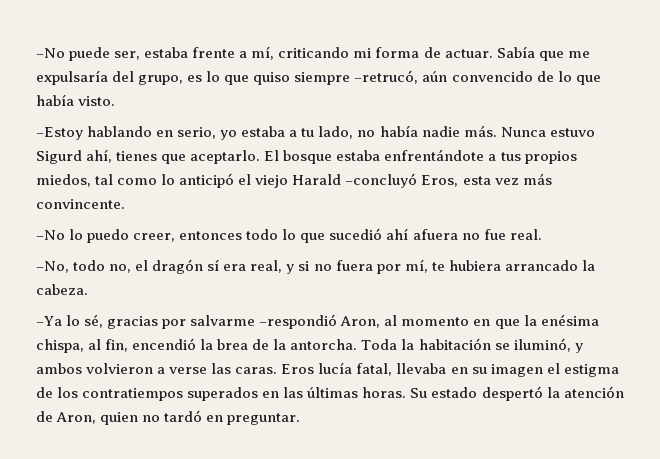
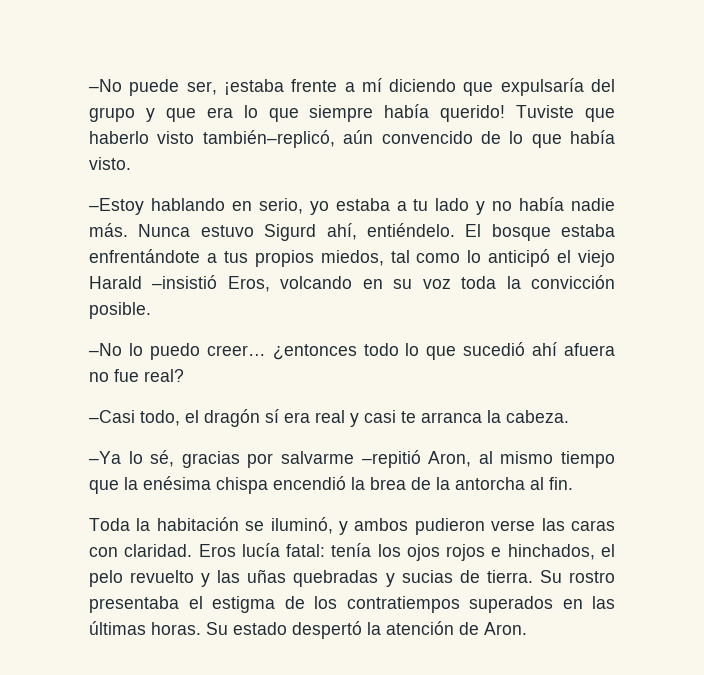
- –No puede ser, estaba frente a mí, criticando mi forma de actuar. Sabía que me expulsaría del grupo, es lo que quiso siempre –retrucó, aún convencido de lo que había visto.
+ –No puede ser, ¡estaba frente a mí diciendo que expulsaría del grupo y que era lo que siempre había querido! Tuviste que haberlo visto también–replicó, aún convencido de lo que había visto.
- –Estoy hablando en serio, yo estaba a tu lado, no había nadie más.
+ –Estoy hablando en serio, yo estaba a tu lado y no había nadie más.
- Nunca estuvo Sigurd ahí, tienes que aceptarlo.
+ Nunca estuvo Sigurd ahí, entiéndelo.
- El bosque estaba enfrentándote a tus propios miedos, tal como lo anticipó el viejo Harald –concluyó Eros, esta vez más convincente.
+ El bosque estaba enfrentándote a tus propios miedos, tal como lo anticipó el viejo Harald –insistió Eros, volcando en su voz toda la convicción posible.
- –No lo puedo creer, entonces todo lo que sucedió ahí afuera no fue real.
- –No, todo no, el dragón sí era real, y si no fuera por mí, te hubiera arrancado la cabeza.
+ –No lo puedo creer… ¿entonces todo lo que sucedió ahí afuera no fue real?
+ –Casi todo, el dragón sí era real y casi te arranca la cabeza.
- –Ya lo sé, gracias por salvarme –respondió Aron, al momento en que la enésima chispa, al fin, encendió la brea de la antorcha. Toda la habitación se iluminó, y ambos volvieron a verse las caras. Eros lucía fatal, llevaba en su imagen el estigma de los contratiempos superados en las últimas horas.
+ –Ya lo sé, gracias por salvarme –repitió Aron, al mismo tiempo que la enésima chispa encendió la brea de la antorcha al fin.
+ Toda la habitación se iluminó, y ambos pudieron verse las caras con claridad. Eros lucía fatal: tenía los ojos rojos e hinchados, el pelo revuelto y las uñas quebradas y sucias de tierra. Su rostro presentaba el estigma de los contratiempos superados en las últimas horas.
- Su estado despertó la atención de Aron, quien no tardó en preguntar.
+ Su estado despertó la atención de Aron.

